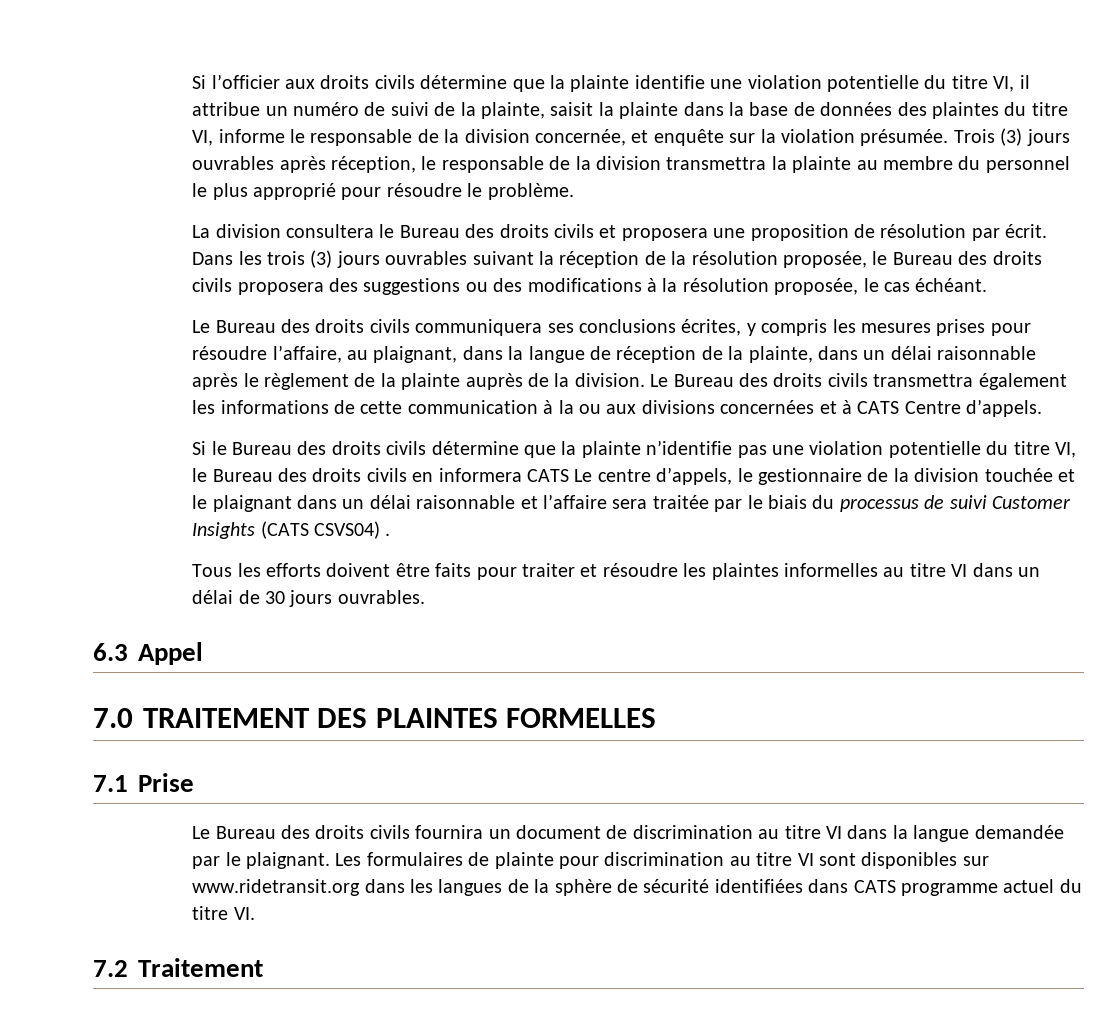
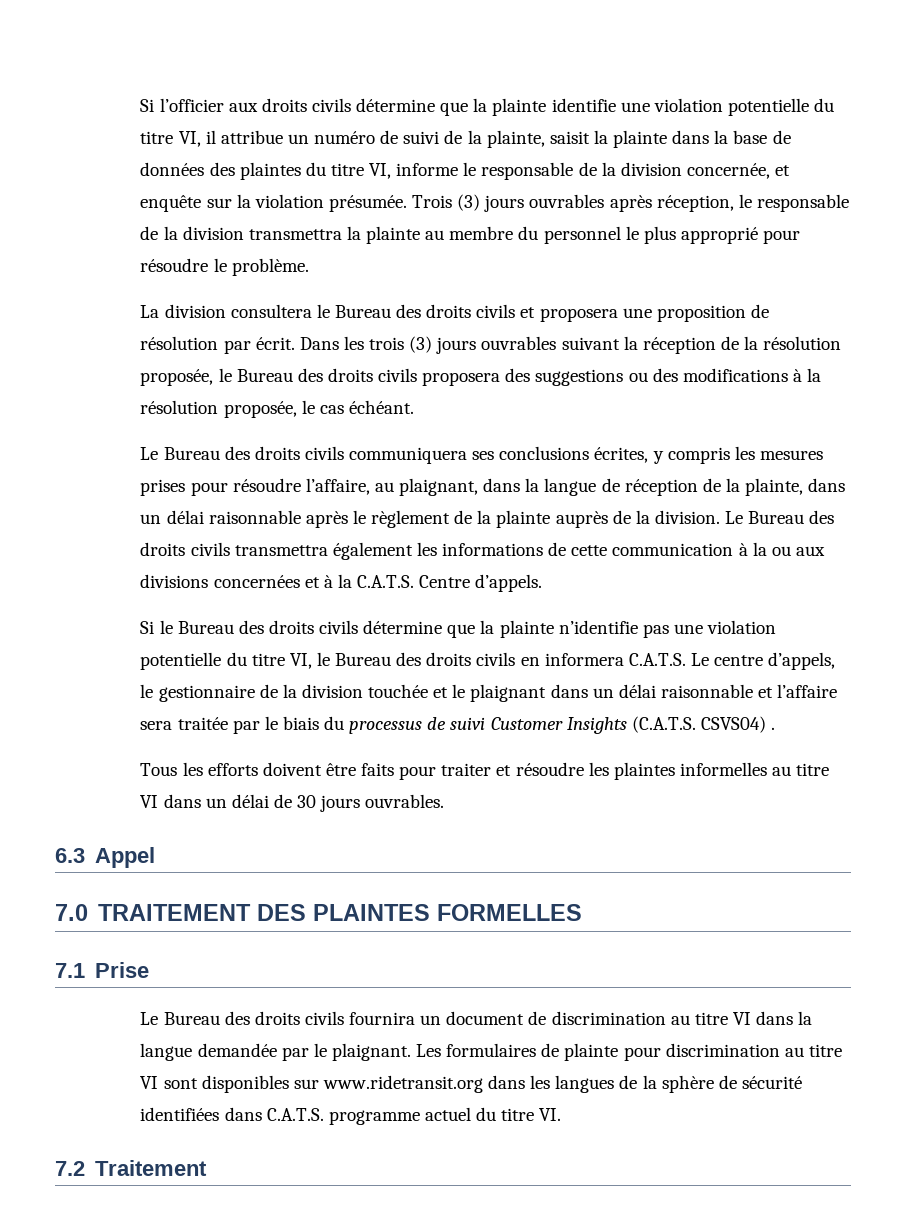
- Le Bureau des droits civils transmettra également les informations de cette communication à la ou aux divisions concernées et à CATS Centre d’appels.
+ Le Bureau des droits civils transmettra également les informations de cette communication à la ou aux divisions concernées et à la C.A.T.S. Centre d’appels.
- Si le Bureau des droits civils détermine que la plainte n’identifie pas une violation potentielle du titre VI, le Bureau des droits civils en informera CATS Le centre d’appels, le gestionnaire de la division touchée et le plaignant dans un délai raisonnable et l’affaire sera traitée par le biais du processus de suivi Customer Insights (CATS CSVS04) .
+ Si le Bureau des droits civils détermine que la plainte n’identifie pas une violation potentielle du titre VI, le Bureau des droits civils en informera C.A.T.S. Le centre d’appels, le gestionnaire de la division touchée et le plaignant dans un délai raisonnable et l’affaire sera traitée par le biais du processus de suivi Customer Insights (C.A.T.S. CSVS04) .
- Les formulaires de plainte pour discrimination au titre VI sont disponibles sur www.ridetransit.org dans les langues de la sphère de sécurité identifiées dans CATS programme actuel du titre VI.
+ Les formulaires de plainte pour discrimination au titre VI sont disponibles sur www.ridetransit.org dans les langues de la sphère de sécurité identifiées dans C.A.T.S. programme actuel du titre VI.

